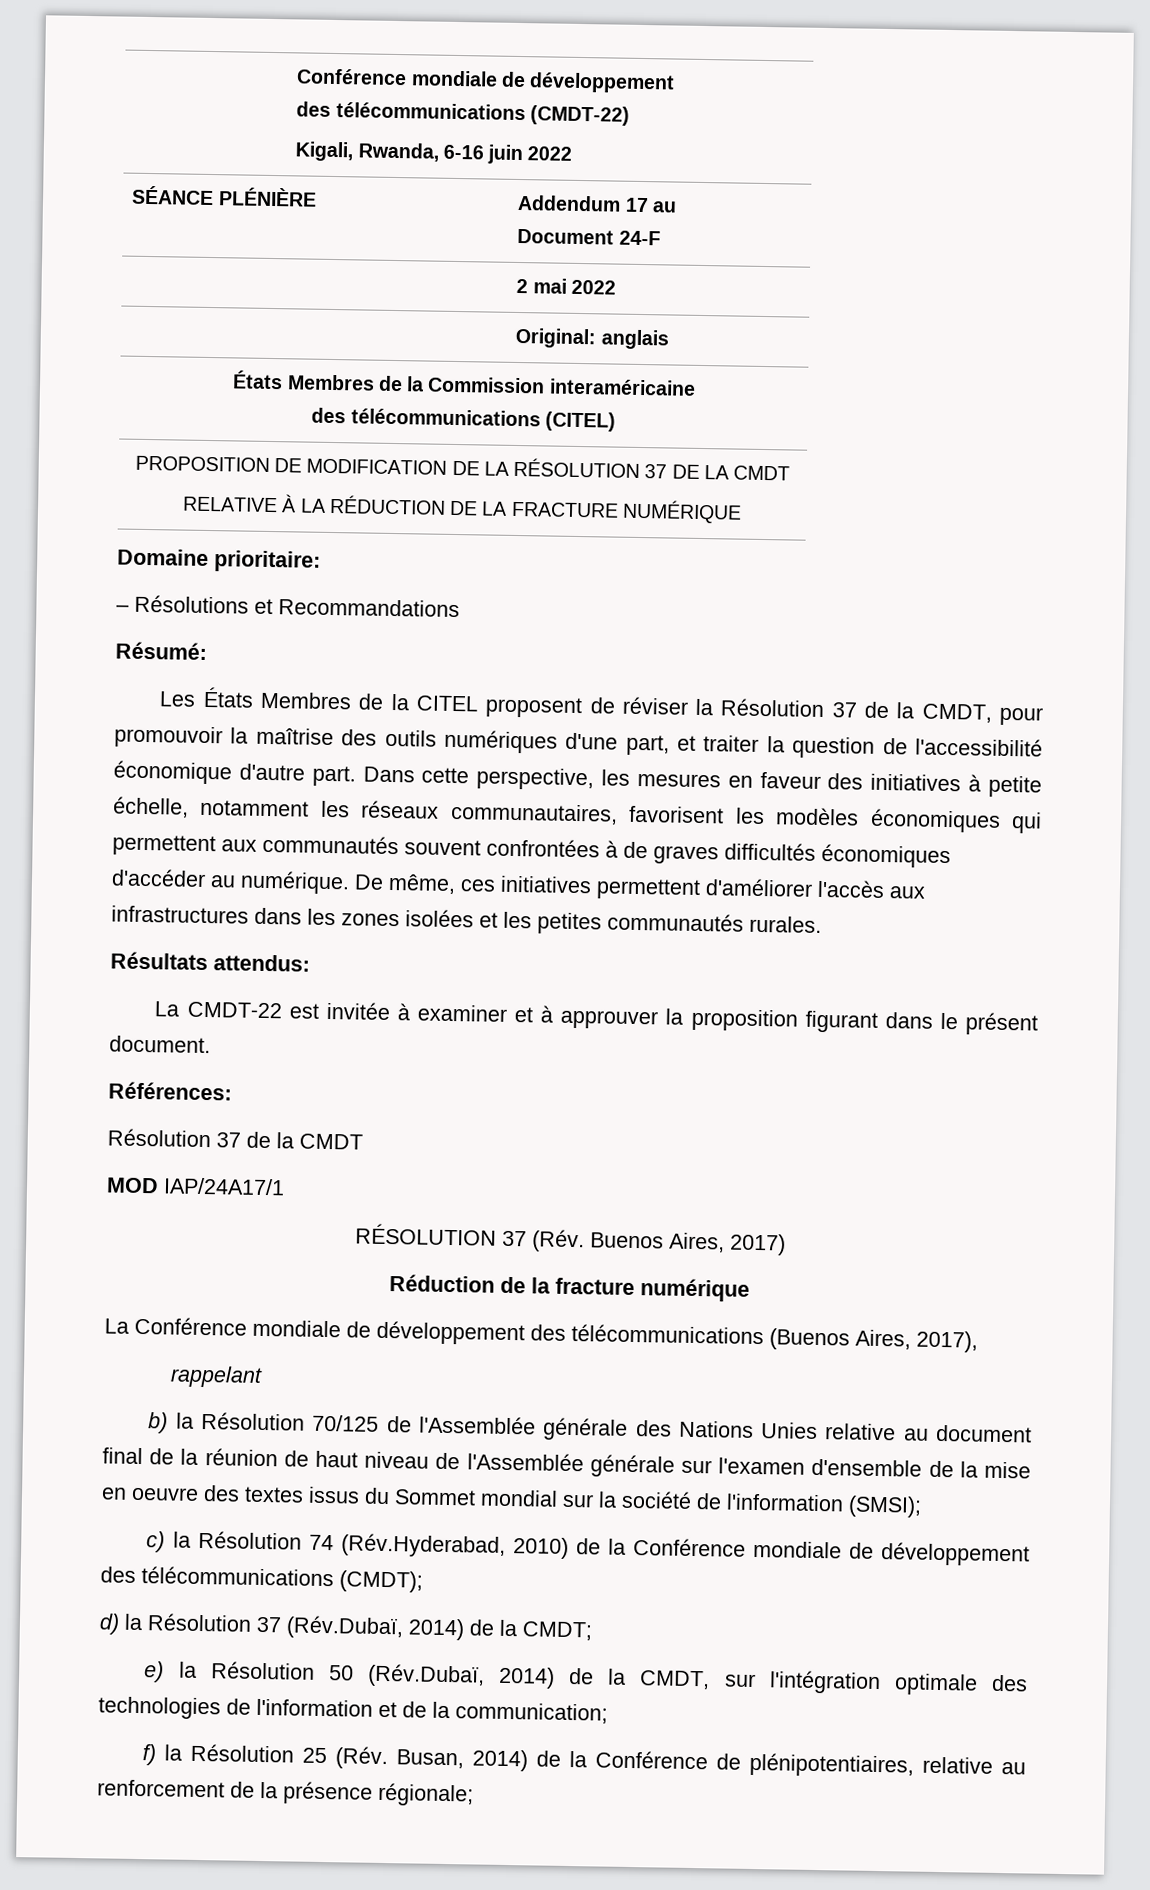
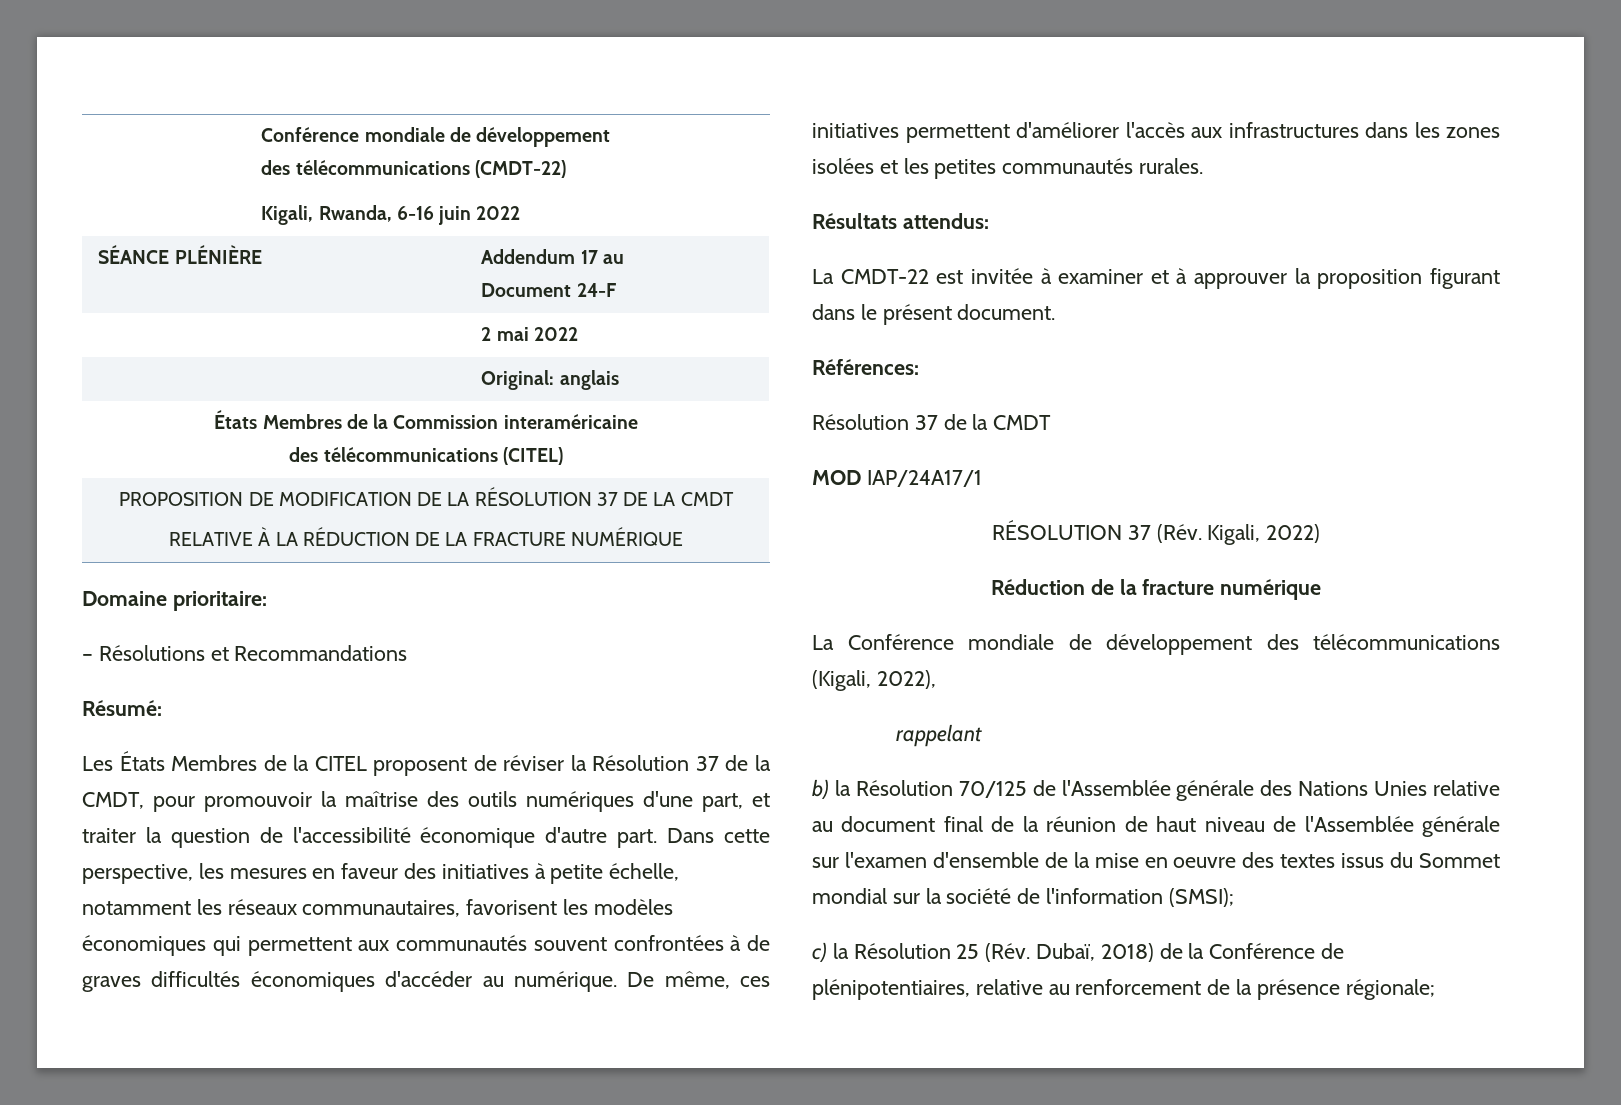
- RÉSOLUTION 37 (Rév. Buenos Aires, 2017)
+ RÉSOLUTION 37 (Rév. Kigali, 2022)
- La Conférence mondiale de développement des télécommunications (Buenos Aires, 2017),
+ La Conférence mondiale de développement des télécommunications (Kigali, 2022),
- c) la Résolution 74 (Rév.Hyderabad, 2010) de la Conférence mondiale de développement des télécommunications (CMDT);
- d) la Résolution 37 (Rév.Dubaï, 2014) de la CMDT;
- e) la Résolution 50 (Rév.Dubaï, 2014) de la CMDT, sur l'intégration optimale des technologies de l'information et de la communication;
- f) la Résolution 25 (Rév. Busan, 2014) de la Conférence de plénipotentiaires, relative au renforcement de la présence régionale;
+ c) la Résolution 25 (Rév. Dubaï, 2018) de la Conférence de plénipotentiaires, relative au renforcement de la présence régionale;

